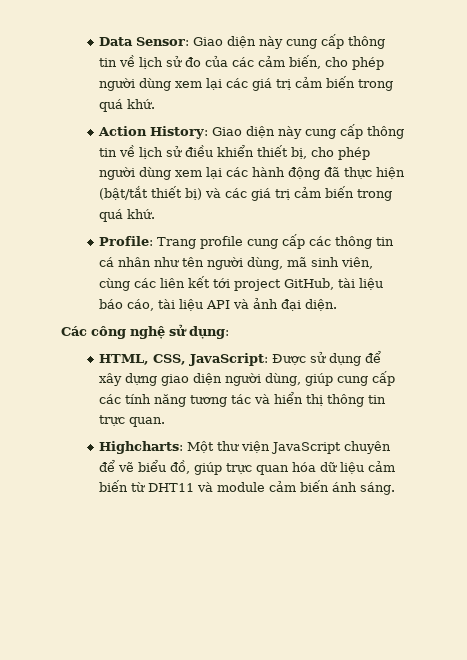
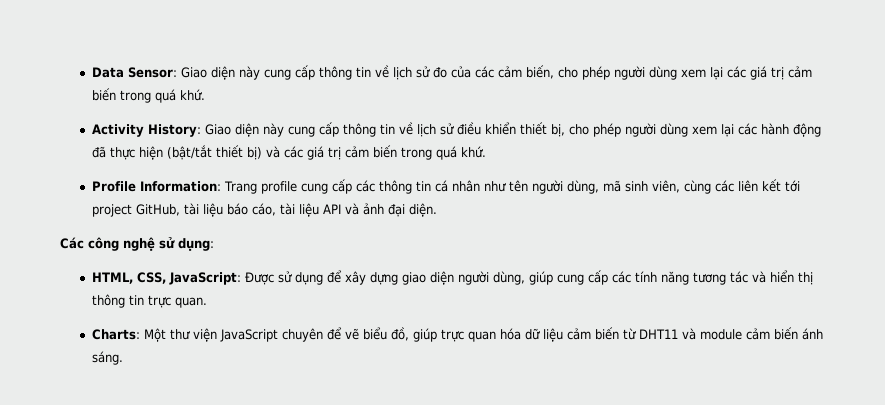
- Action History: Giao diện này cung cấp thông tin về lịch sử điều khiển thiết bị, cho phép người dùng xem lại các hành động đã thực hiện (bật/tắt thiết bị) và các giá trị cảm biến trong quá khứ.
+ Activity History: Giao diện này cung cấp thông tin về lịch sử điều khiển thiết bị, cho phép người dùng xem lại các hành động đã thực hiện (bật/tắt thiết bị) và các giá trị cảm biến trong quá khứ.
- Profile: Trang profile cung cấp các thông tin cá nhân như tên người dùng, mã sinh viên, cùng các liên kết tới project GitHub, tài liệu báo cáo, tài liệu API và ảnh đại diện.
+ Profile Information: Trang profile cung cấp các thông tin cá nhân như tên người dùng, mã sinh viên, cùng các liên kết tới project GitHub, tài liệu báo cáo, tài liệu API và ảnh đại diện.
- Highcharts: Một thư viện JavaScript chuyên để vẽ biểu đồ, giúp trực quan hóa dữ liệu cảm biến từ DHT11 và module cảm biến ánh sáng.
+ Charts: Một thư viện JavaScript chuyên để vẽ biểu đồ, giúp trực quan hóa dữ liệu cảm biến từ DHT11 và module cảm biến ánh sáng.

